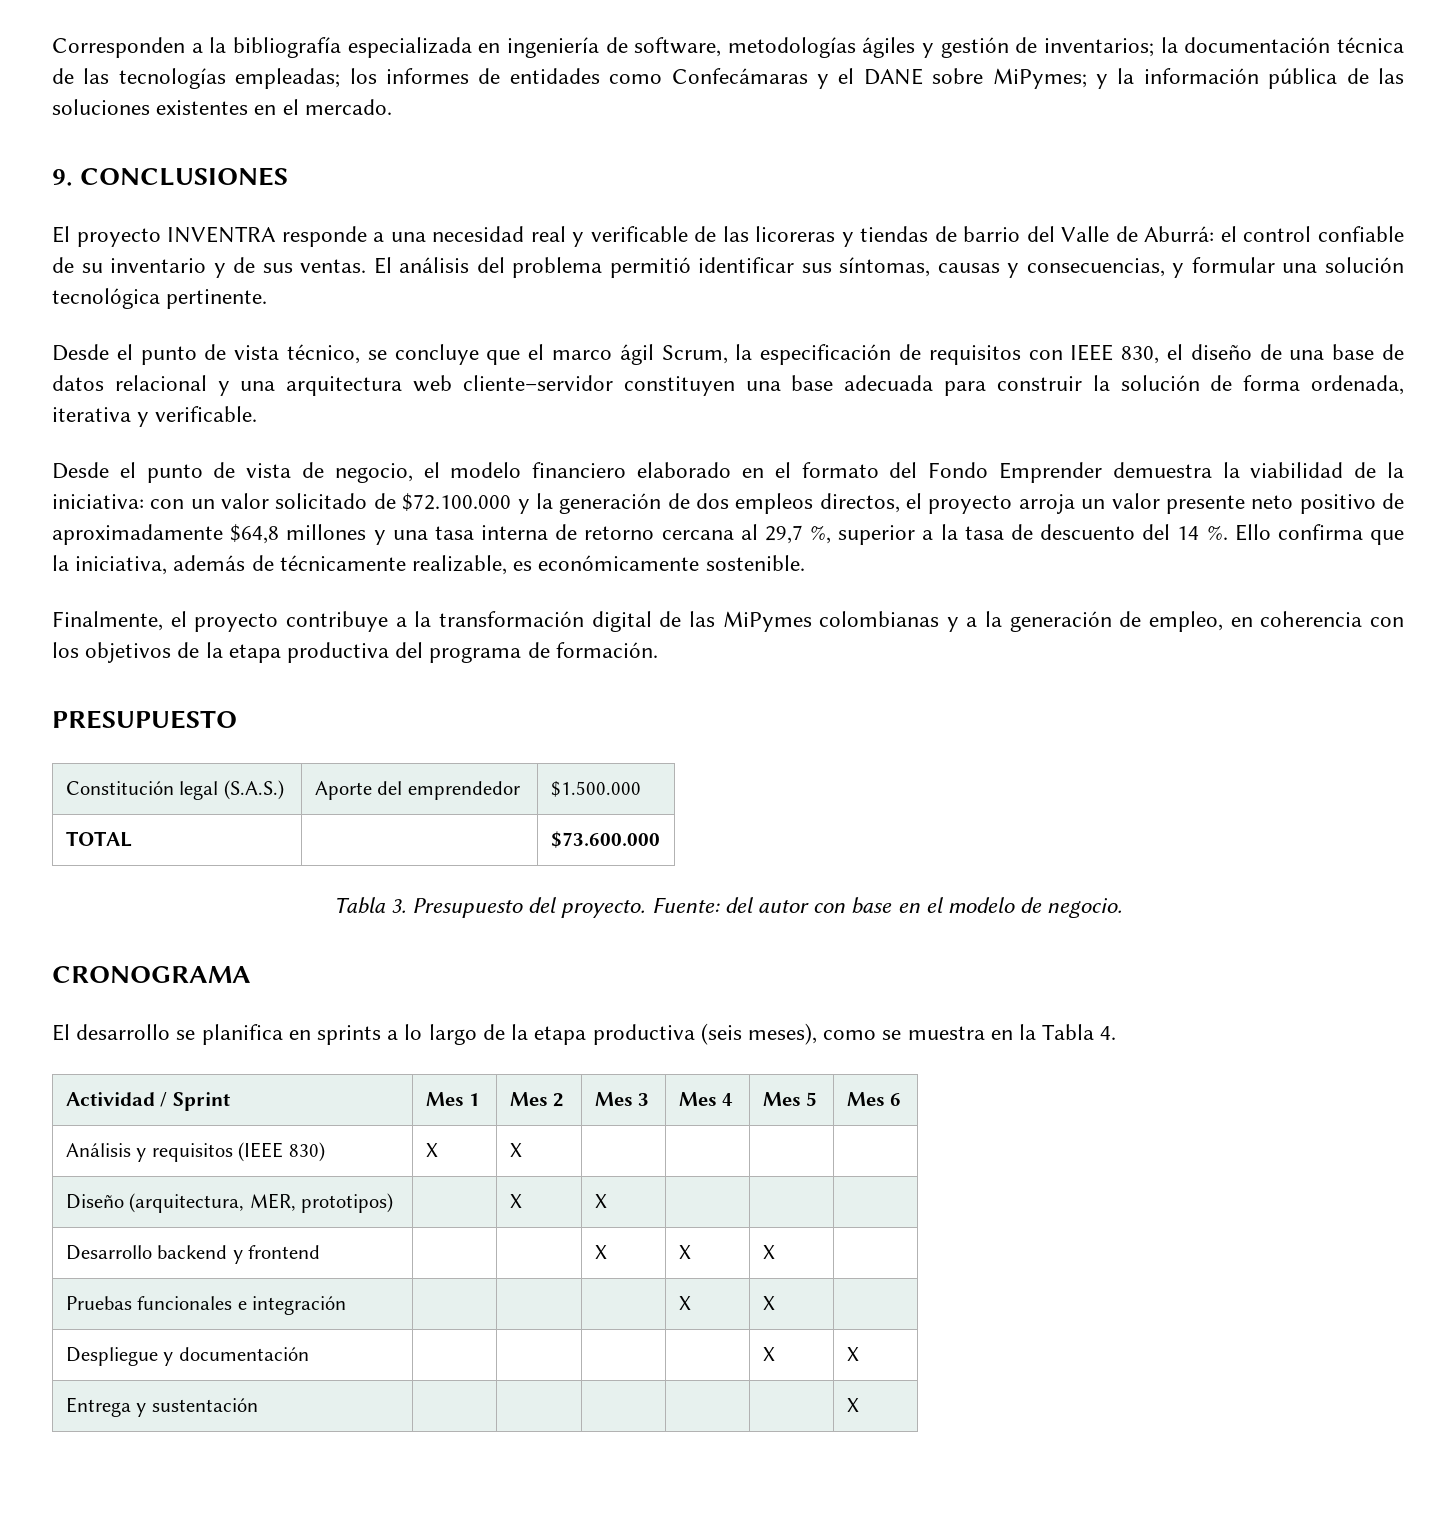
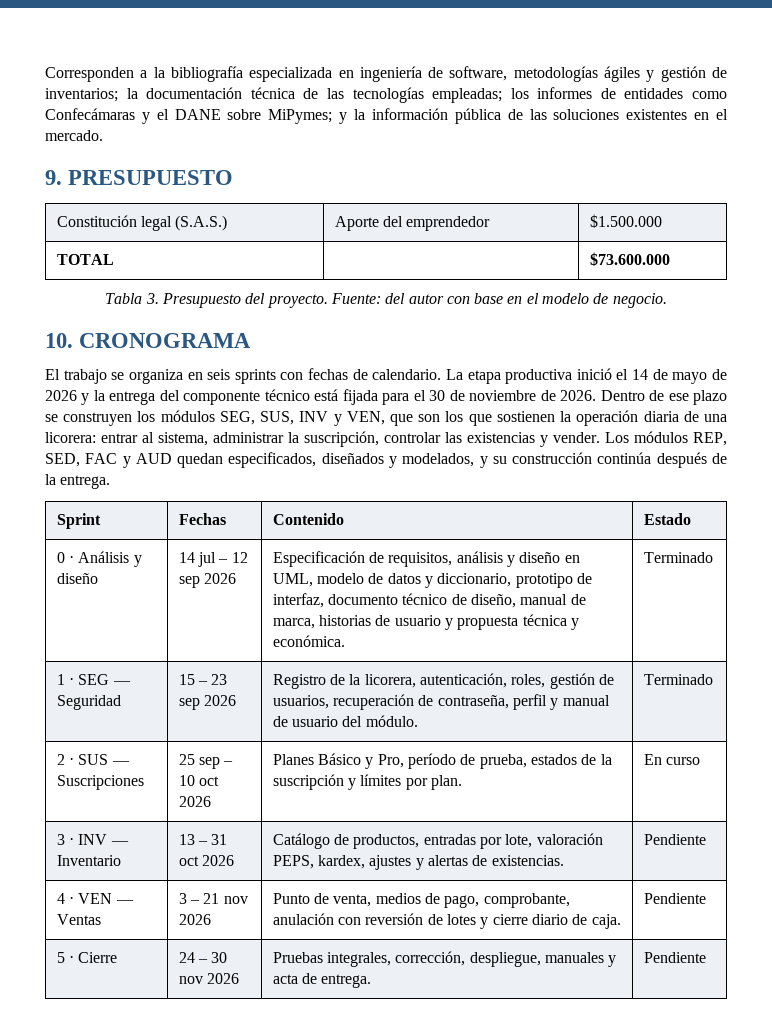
- 9. CONCLUSIONES
- El proyecto INVENTRA responde a una necesidad real y verificable de las licoreras y tiendas de barrio del Valle de Aburrá: el control confiable de su inventario y de sus ventas. El análisis del problema permitió identificar sus síntomas, causas y consecuencias, y formular una solución tecnológica pertinente.
- Desde el punto de vista técnico, se concluye que el marco ágil Scrum, la especificación de requisitos con IEEE 830, el diseño de una base de datos relacional y una arquitectura web cliente–servidor constituyen una base adecuada para construir la solución de forma ordenada, iterativa y verificable.
- Desde el punto de vista de negocio, el modelo financiero elaborado en el formato del Fondo Emprender demuestra la viabilidad de la iniciativa: con un valor solicitado de $72.100.000 y la generación de dos empleos directos, el proyecto arroja un valor presente neto positivo de aproximadamente $64,8 millones y una tasa interna de retorno cercana al 29,7 %, superior a la tasa de descuento del 14 %. Ello confirma que la iniciativa, además de técnicamente realizable, es económicamente sostenible.
- Finalmente, el proyecto contribuye a la transformación digital de las MiPymes colombianas y a la generación de empleo, en coherencia con los objetivos de la etapa productiva del programa de formación.
- PRESUPUESTO
+ 9. PRESUPUESTO
- CRONOGRAMA
+ 10. CRONOGRAMA
- El desarrollo se planifica en sprints a lo largo de la etapa productiva (seis meses), como se muestra en la Tabla 4.
- Actividad / Sprint | Mes 1 | Mes 2 | Mes 3 | Mes 4 | Mes 5 | Mes 6
- Análisis y requisitos (IEEE 830) | X | X | | | |
- Diseño (arquitectura, MER, prototipos) | | X | X | | |
- Desarrollo backend y frontend | | | X | X | X |
- Pruebas funcionales e integración | | | | X | X |
- Despliegue y documentación | | | | | X | X
- Entrega y sustentación | | | | | | X
+ El trabajo se organiza en seis sprints con fechas de calendario. La etapa productiva inició el 14 de mayo de 2026 y la entrega del componente técnico está fijada para el 30 de noviembre de 2026. Dentro de ese plazo se construyen los módulos SEG, SUS, INV y VEN, que son los que sostienen la operación diaria de una licorera: entrar al sistema, administrar la suscripción, controlar las existencias y vender. Los módulos REP, SED, FAC y AUD quedan especificados, diseñados y modelados, y su construcción continúa después de la entrega.
+ Sprint | Fechas | Contenido | Estado
+ 0 · Análisis y diseño | 14 jul – 12 sep 2026 | Especificación de requisitos, análisis y diseño en UML, modelo de datos y diccionario, prototipo de interfaz, documento técnico de diseño, manual de marca, historias de usuario y propuesta técnica y económica. | Terminado
+ 1 · SEG — Seguridad | 15 – 23 sep 2026 | Registro de la licorera, autenticación, roles, gestión de usuarios, recuperación de contraseña, perfil y manual de usuario del módulo. | Terminado
+ 2 · SUS — Suscripciones | 25 sep – 10 oct 2026 | Planes Básico y Pro, período de prueba, estados de la suscripción y límites por plan. | En curso
+ 3 · INV — Inventario | 13 – 31 oct 2026 | Catálogo de productos, entradas por lote, valoración PEPS, kardex, ajustes y alertas de existencias. | Pendiente
+ 4 · VEN — Ventas | 3 – 21 nov 2026 | Punto de venta, medios de pago, comprobante, anulación con reversión de lotes y cierre diario de caja. | Pendiente
+ 5 · Cierre | 24 – 30 nov 2026 | Pruebas integrales, corrección, despliegue, manuales y acta de entrega. | Pendiente

